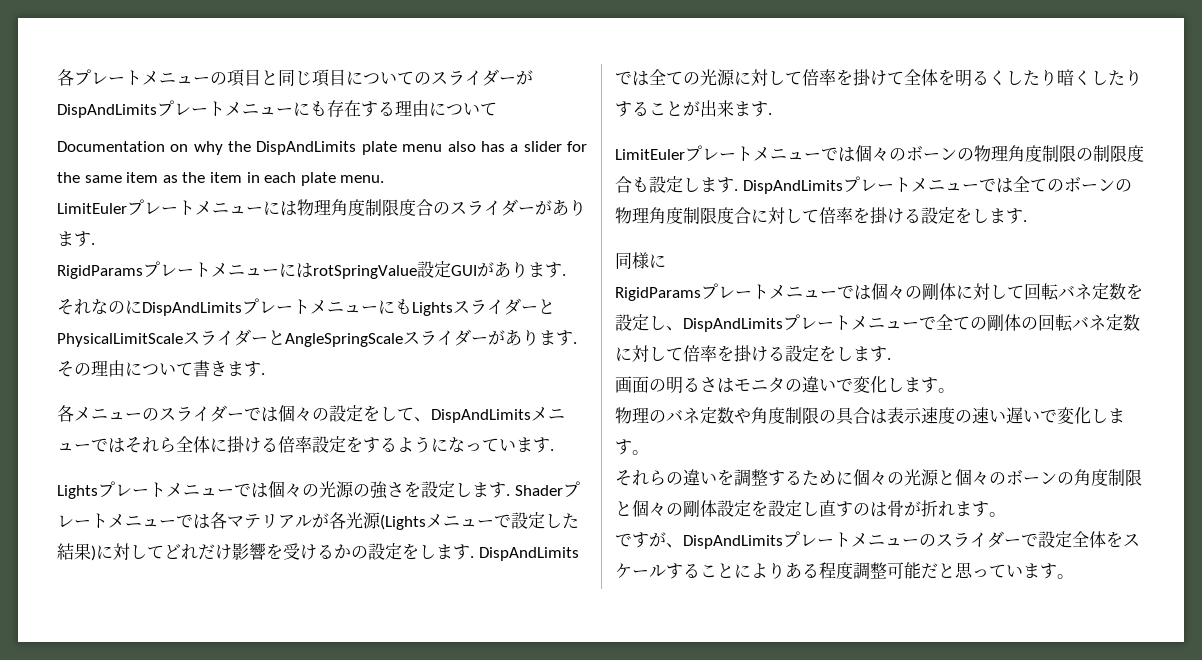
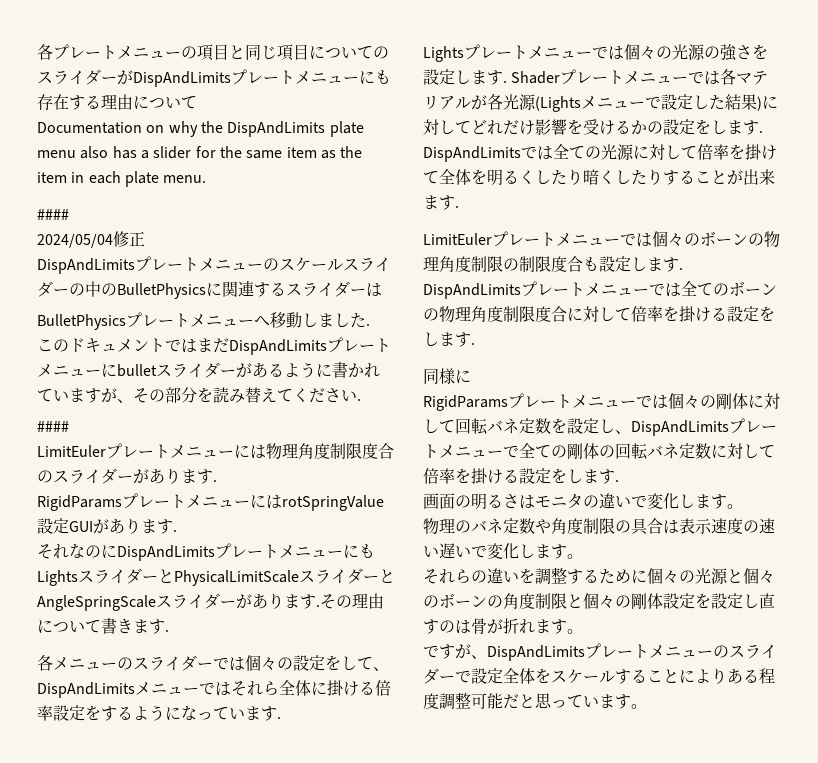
  Documentation on why the DispAndLimits plate menu also has a slider for the same item as the item in each plate menu.
+ ####
+ 2024/05/04修正
+ DispAndLimitsプレートメニューのスケールスライダーの中のBulletPhysicsに関連するスライダーは
+ BulletPhysicsプレートメニューへ移動しました.
+ このドキュメントではまだDispAndLimitsプレートメニューにbulletスライダーがあるように書かれていますが、その部分を読み替えてください.
+ ####

